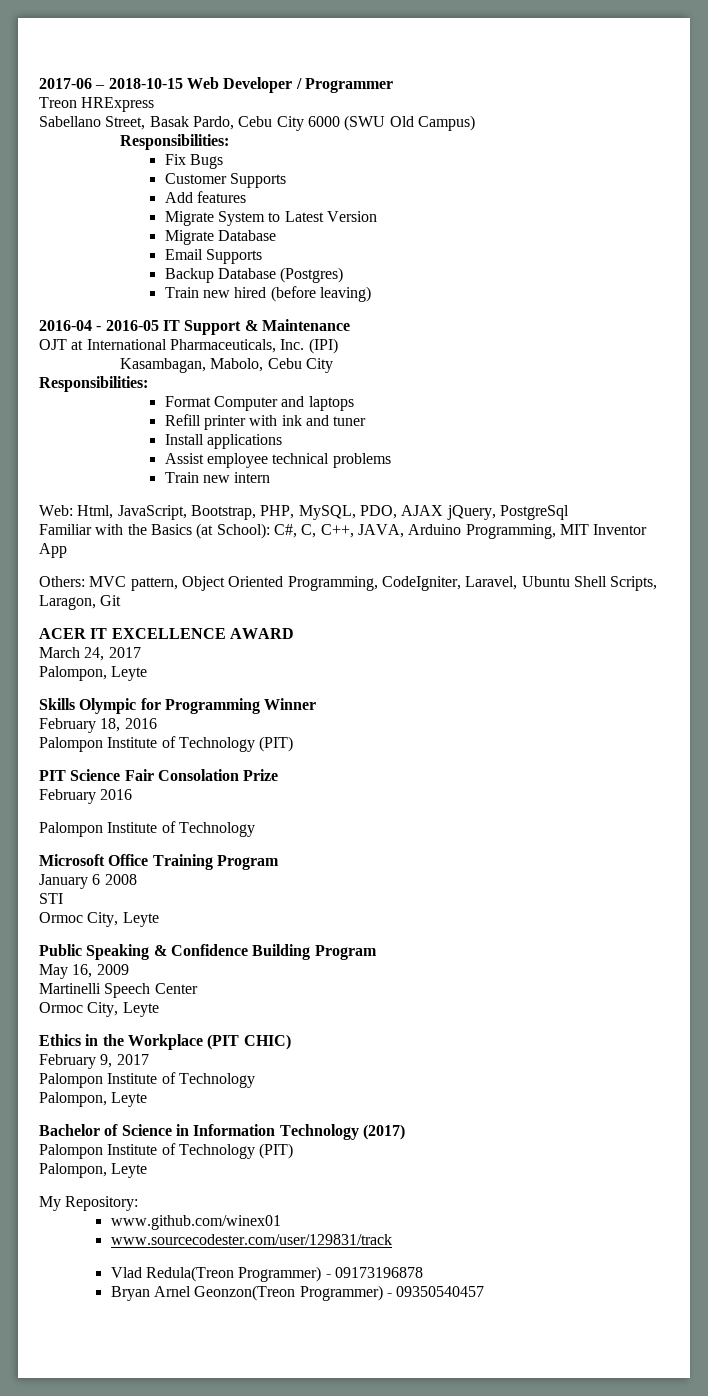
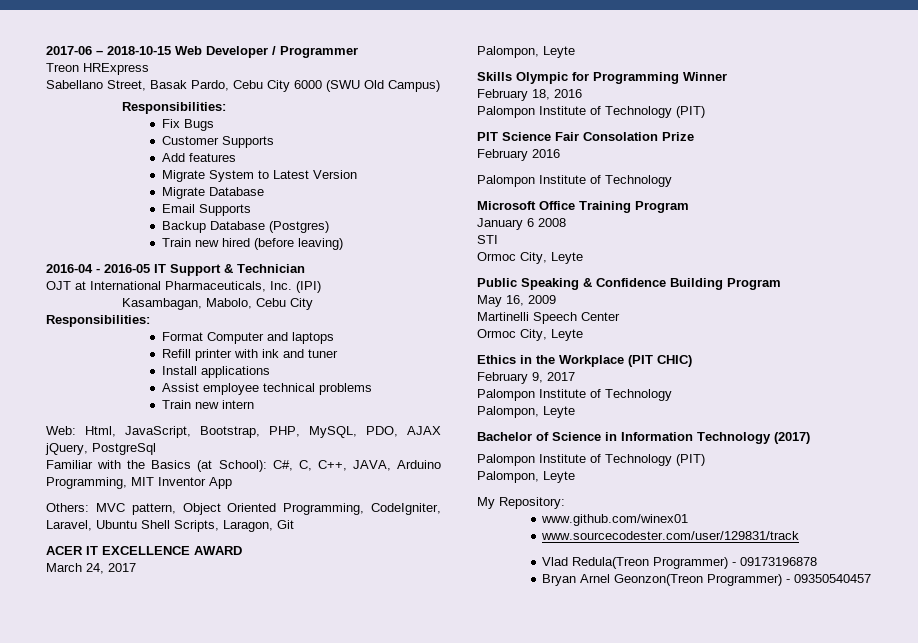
- 2016-04 - 2016-05 IT Support & Maintenance
+ 2016-04 - 2016-05 IT Support & Technician

